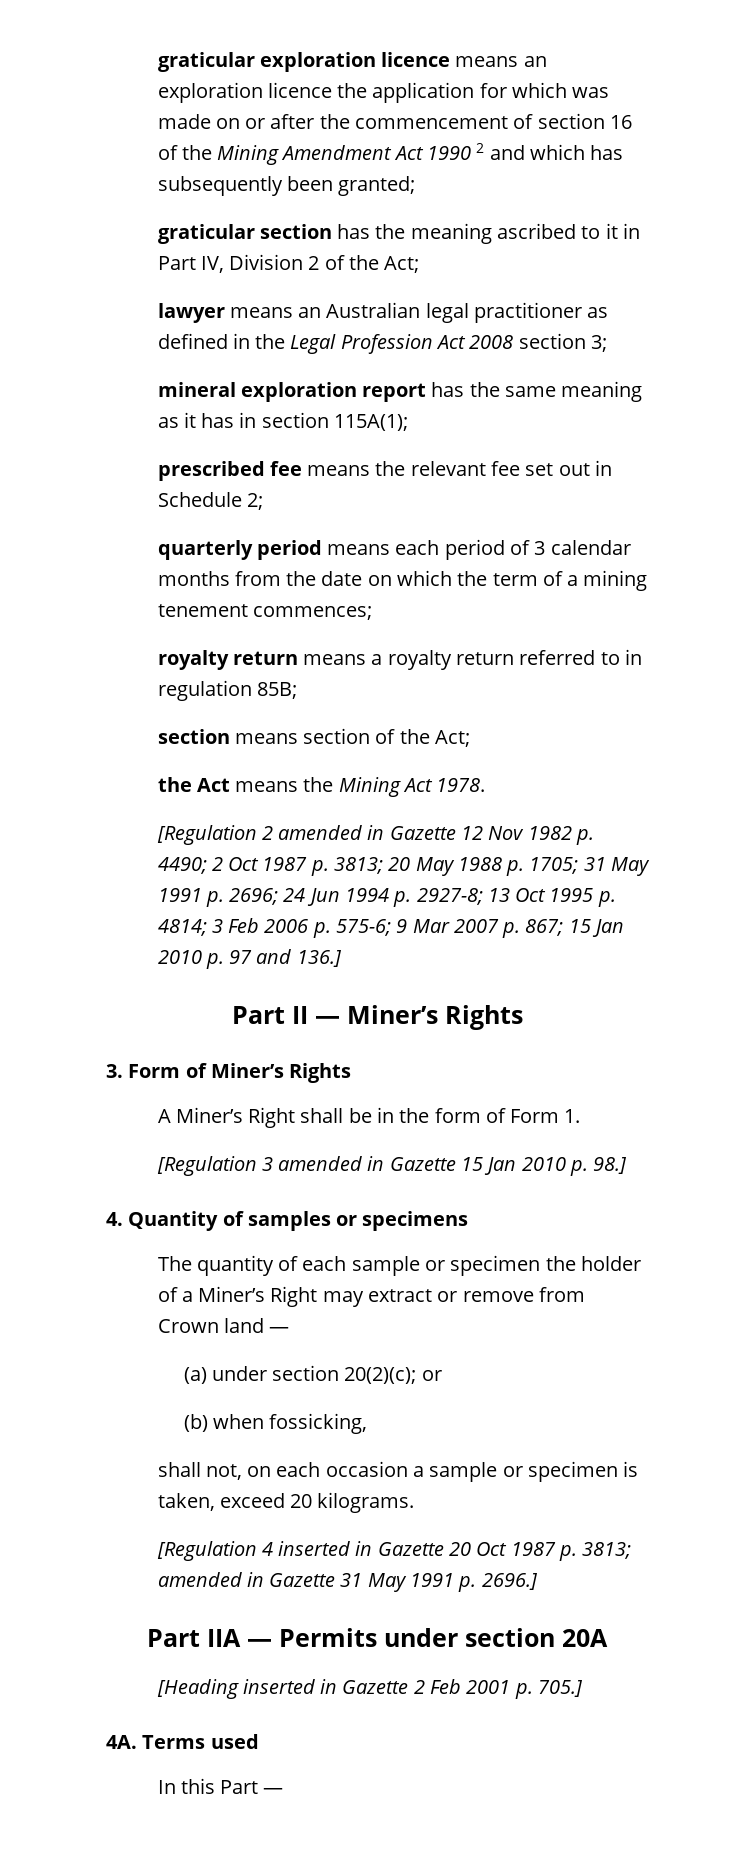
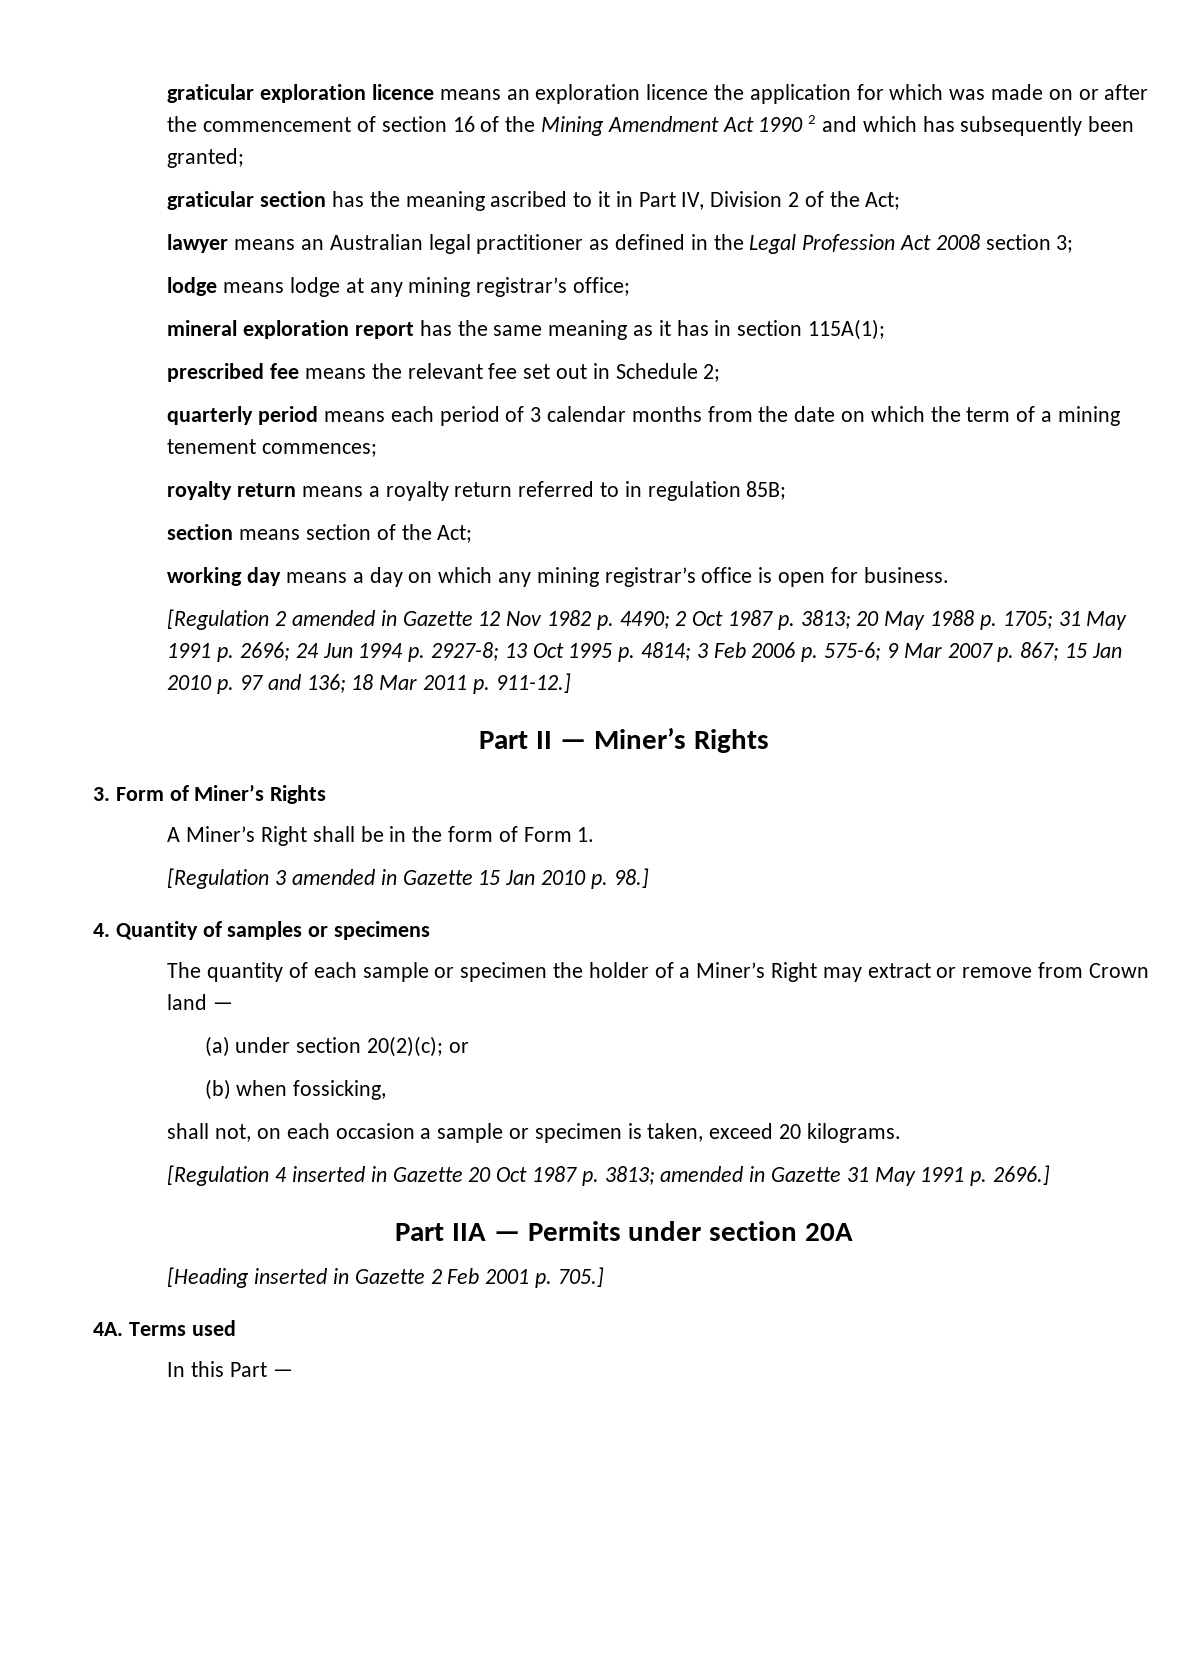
+ lodge means lodge at any mining registrar’s office;
- the Act means the Mining Act 1978.
+ working day means a day on which any mining registrar’s office is open for business.
- [Regulation 2 amended in Gazette 12 Nov 1982 p. 4490; 2 Oct 1987 p. 3813; 20 May 1988 p. 1705; 31 May 1991 p. 2696; 24 Jun 1994 p. 2927-8; 13 Oct 1995 p. 4814; 3 Feb 2006 p. 575-6; 9 Mar 2007 p. 867; 15 Jan 2010 p. 97 and 136.]
+ [Regulation 2 amended in Gazette 12 Nov 1982 p. 4490; 2 Oct 1987 p. 3813; 20 May 1988 p. 1705; 31 May 1991 p. 2696; 24 Jun 1994 p. 2927-8; 13 Oct 1995 p. 4814; 3 Feb 2006 p. 575-6; 9 Mar 2007 p. 867; 15 Jan 2010 p. 97 and 136; 18 Mar 2011 p. 911-12.]

